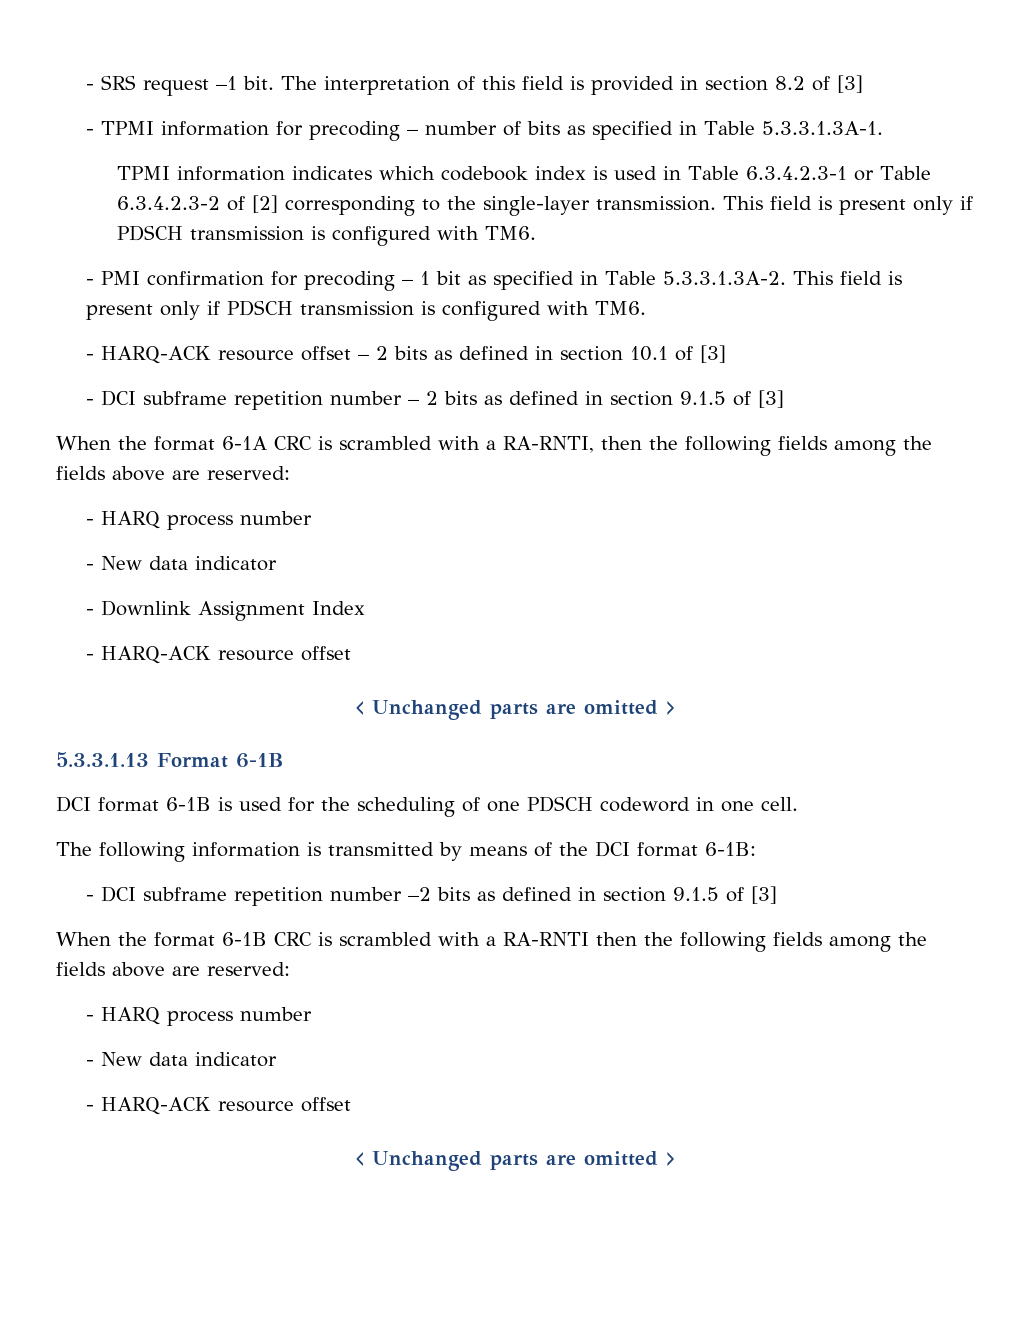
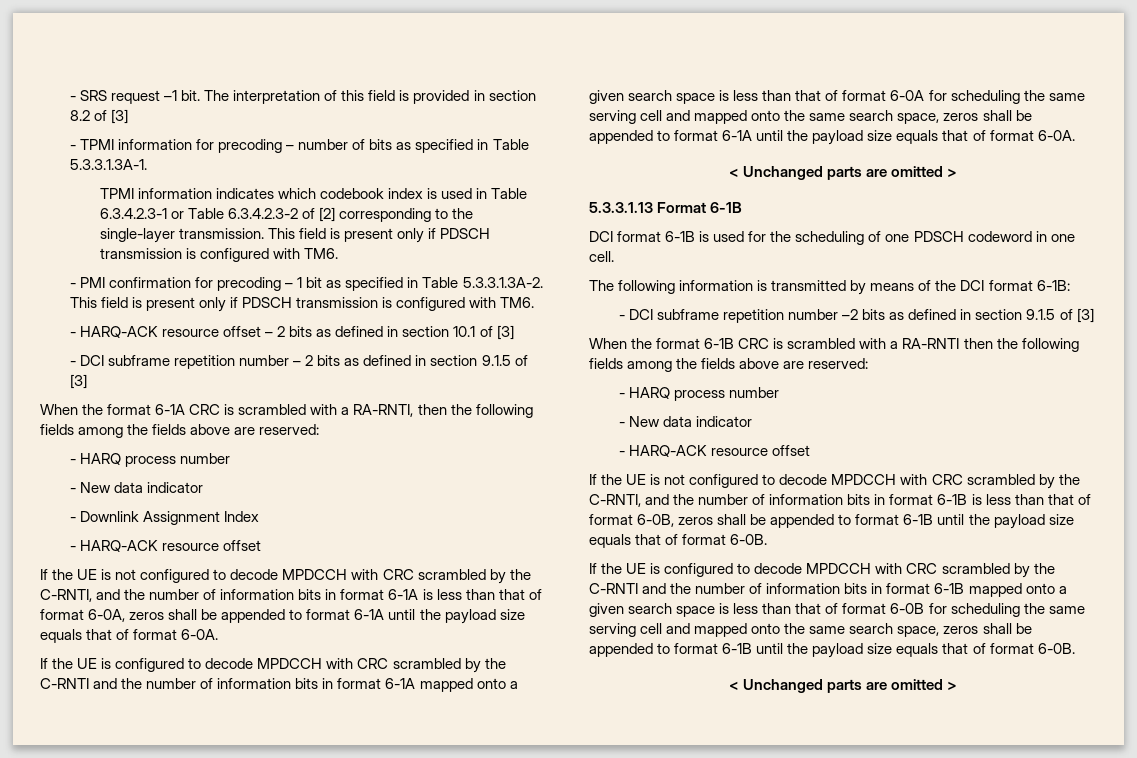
+ If the UE is not configured to decode MPDCCH with CRC scrambled by the C-RNTI, and the number of information bits in format 6-1A is less than that of format 6-0A, zeros shall be appended to format 6-1A until the payload size equals that of format 6-0A.
+ If the UE is configured to decode MPDCCH with CRC scrambled by the C-RNTI and the number of information bits in format 6-1A mapped onto a given search space is less than that of format 6-0A for scheduling the same serving cell and mapped onto the same search space, zeros shall be appended to format 6-1A until the payload size equals that of format 6-0A.
+ If the UE is not configured to decode MPDCCH with CRC scrambled by the C-RNTI, and the number of information bits in format 6-1B is less than that of format 6-0B, zeros shall be appended to format 6-1B until the payload size equals that of format 6-0B.
+ If the UE is configured to decode MPDCCH with CRC scrambled by the C-RNTI and the number of information bits in format 6-1B mapped onto a given search space is less than that of format 6-0B for scheduling the same serving cell and mapped onto the same search space, zeros shall be appended to format 6-1B until the payload size equals that of format 6-0B.

